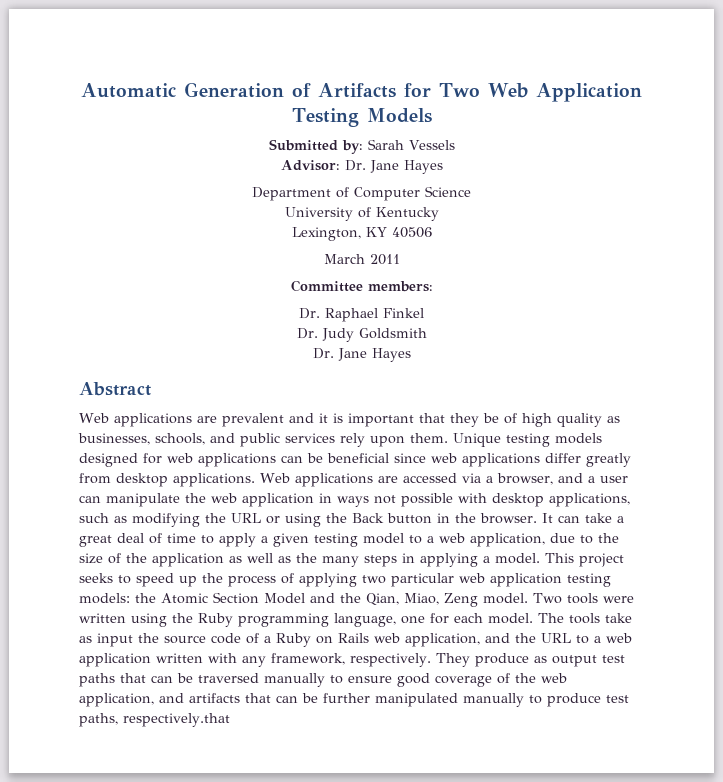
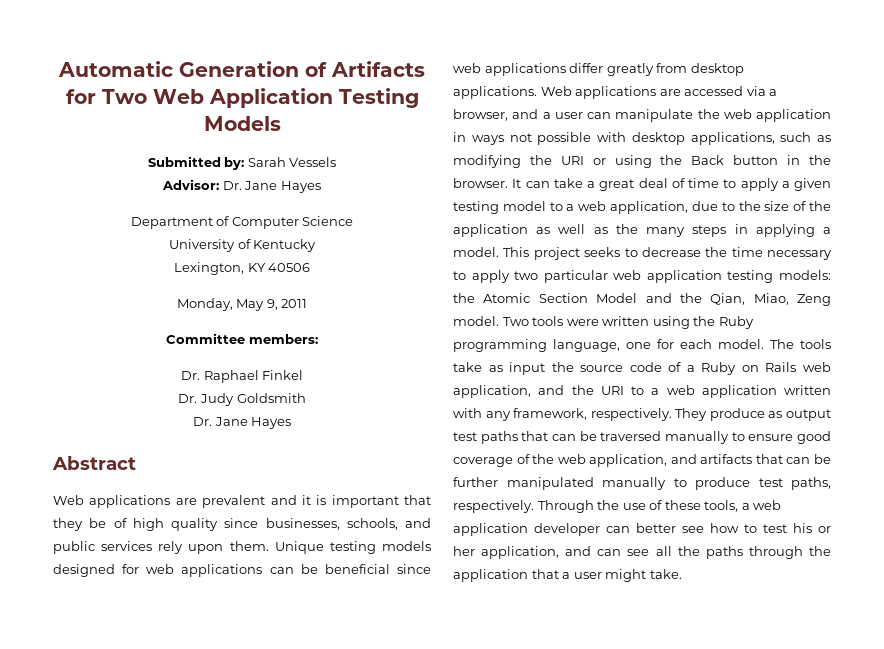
- March 2011
+ Monday, May 9, 2011
- Web applications are prevalent and it is important that they be of high quality as businesses, schools, and public services rely upon them.
+ Web applications are prevalent and it is important that they be of high quality since businesses, schools, and public services rely upon them.
- Web applications are accessed via a browser, and a user can manipulate the web application in ways not possible with desktop applications, such as modifying the URL or using the Back button in the browser.
+ Web applications are accessed via a browser, and a user can manipulate the web application in ways not possible with desktop applications, such as modifying the URI or using the Back button in the browser.
- This project seeks to speed up the process of applying two particular web application testing models: the Atomic Section Model and the Qian, Miao, Zeng model.
+ This project seeks to decrease the time necessary to apply two particular web application testing models: the Atomic Section Model and the Qian, Miao, Zeng model.
- The tools take as input the source code of a Ruby on Rails web application, and the URL to a web application written with any framework, respectively.
+ The tools take as input the source code of a Ruby on Rails web application, and the URI to a web application written with any framework, respectively.
- They produce as output test paths that can be traversed manually to ensure good coverage of the web application, and artifacts that can be further manipulated manually to produce test paths, respectively.that
+ They produce as output test paths that can be traversed manually to ensure good coverage of the web application, and artifacts that can be further manipulated manually to produce test paths, respectively. Through the use of these tools, a web application developer can better see how to test his or her application, and can see all the paths through the application that a user might take.

